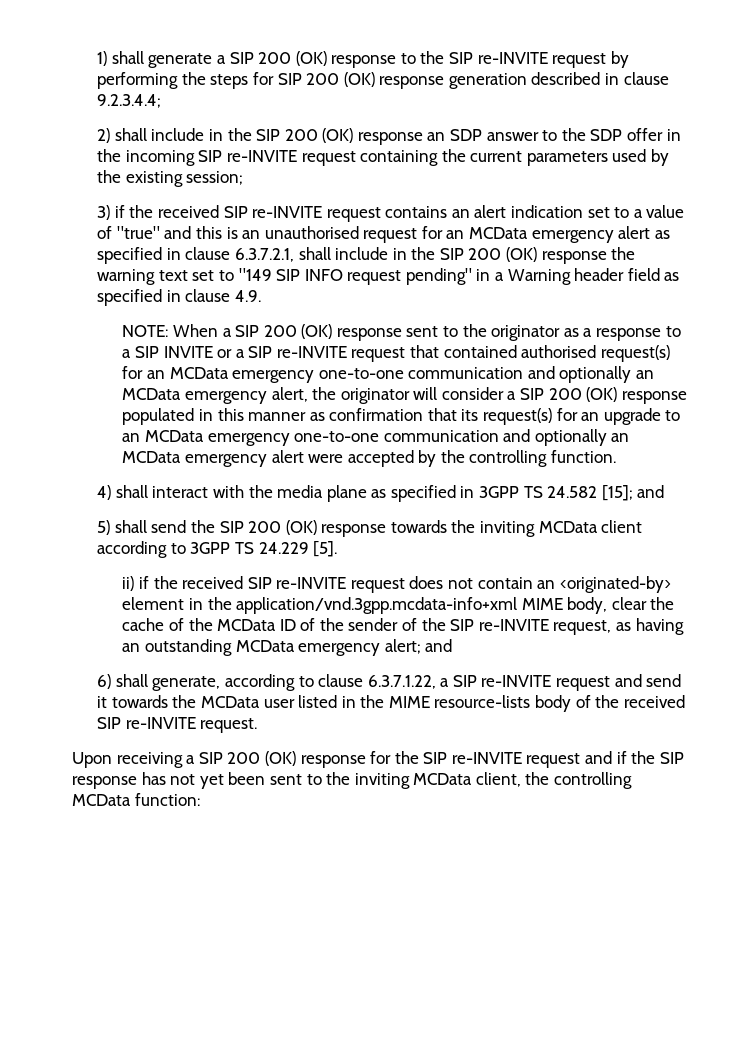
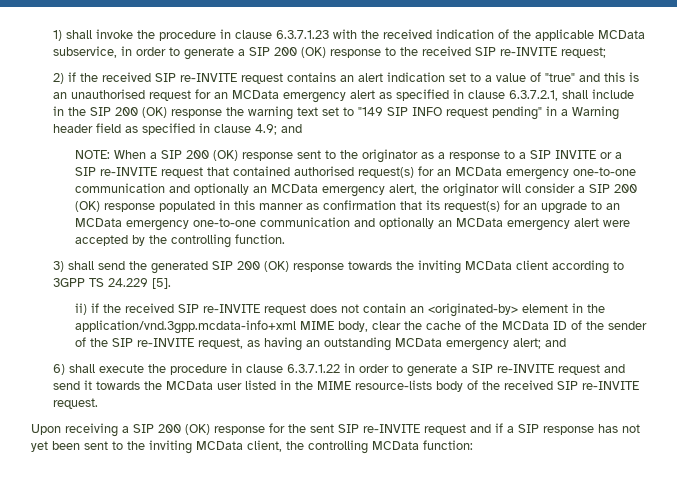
- 1) shall generate a SIP 200 (OK) response to the SIP re-INVITE request by performing the steps for SIP 200 (OK) response generation described in clause 9.2.3.4.4;
- 2) shall include in the SIP 200 (OK) response an SDP answer to the SDP offer in the incoming SIP re-INVITE request containing the current parameters used by the existing session;
- 3) if the received SIP re-INVITE request contains an alert indication set to a value of "true" and this is an unauthorised request for an MCData emergency alert as specified in clause 6.3.7.2.1, shall include in the SIP 200 (OK) response the warning text set to "149 SIP INFO request pending" in a Warning header field as specified in clause 4.9.
+ 1) shall invoke the procedure in clause 6.3.7.1.23 with the received indication of the applicable MCData subservice, in order to generate a SIP 200 (OK) response to the received SIP re-INVITE request;
+ 2) if the received SIP re-INVITE request contains an alert indication set to a value of "true" and this is an unauthorised request for an MCData emergency alert as specified in clause 6.3.7.2.1, shall include in the SIP 200 (OK) response the warning text set to "149 SIP INFO request pending" in a Warning header field as specified in clause 4.9; and
- 4) shall interact with the media plane as specified in 3GPP TS 24.582 [15]; and
- 5) shall send the SIP 200 (OK) response towards the inviting MCData client according to 3GPP TS 24.229 [5].
+ 3) shall send the generated SIP 200 (OK) response towards the inviting MCData client according to 3GPP TS 24.229 [5].
- 6) shall generate, according to clause 6.3.7.1.22, a SIP re-INVITE request and send it towards the MCData user listed in the MIME resource-lists body of the received SIP re-INVITE request.
+ 6) shall execute the procedure in clause 6.3.7.1.22 in order to generate a SIP re-INVITE request and send it towards the MCData user listed in the MIME resource-lists body of the received SIP re-INVITE request.
- Upon receiving a SIP 200 (OK) response for the SIP re-INVITE request and if the SIP response has not yet been sent to the inviting MCData client, the controlling MCData function:
+ Upon receiving a SIP 200 (OK) response for the sent SIP re-INVITE request and if a SIP response has not yet been sent to the inviting MCData client, the controlling MCData function:

